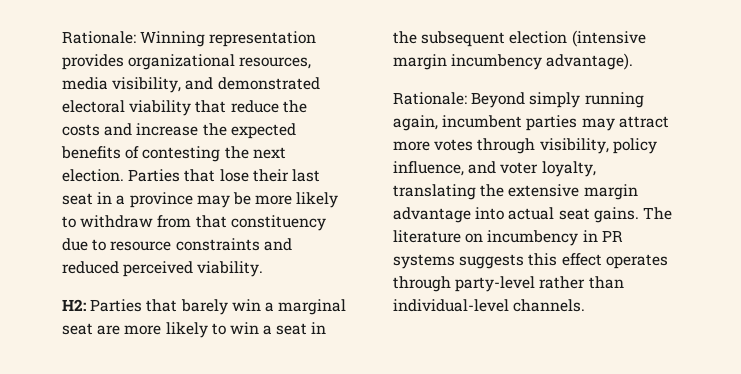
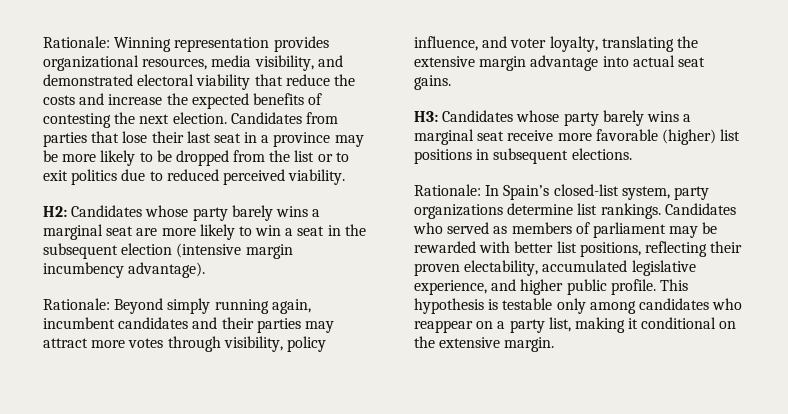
- Parties that lose their last seat in a province may be more likely to withdraw from that constituency due to resource constraints and reduced perceived viability.
+ Candidates from parties that lose their last seat in a province may be more likely to be dropped from the list or to exit politics due to reduced perceived viability.
- H2: Parties that barely win a marginal seat are more likely to win a seat in the subsequent election (intensive margin incumbency advantage).
+ H2: Candidates whose party barely wins a marginal seat are more likely to win a seat in the subsequent election (intensive margin incumbency advantage).
- Rationale: Beyond simply running again, incumbent parties may attract more votes through visibility, policy influence, and voter loyalty, translating the extensive margin advantage into actual seat gains. The literature on incumbency in PR systems suggests this effect operates through party-level rather than individual-level channels.
+ Rationale: Beyond simply running again, incumbent candidates and their parties may attract more votes through visibility, policy influence, and voter loyalty, translating the extensive margin advantage into actual seat gains.
+ H3: Candidates whose party barely wins a marginal seat receive more favorable (higher) list positions in subsequent elections.
+ Rationale: In Spain’s closed-list system, party organizations determine list rankings. Candidates who served as members of parliament may be rewarded with better list positions, reflecting their proven electability, accumulated legislative experience, and higher public profile. This hypothesis is testable only among candidates who reappear on a party list, making it conditional on the extensive margin.

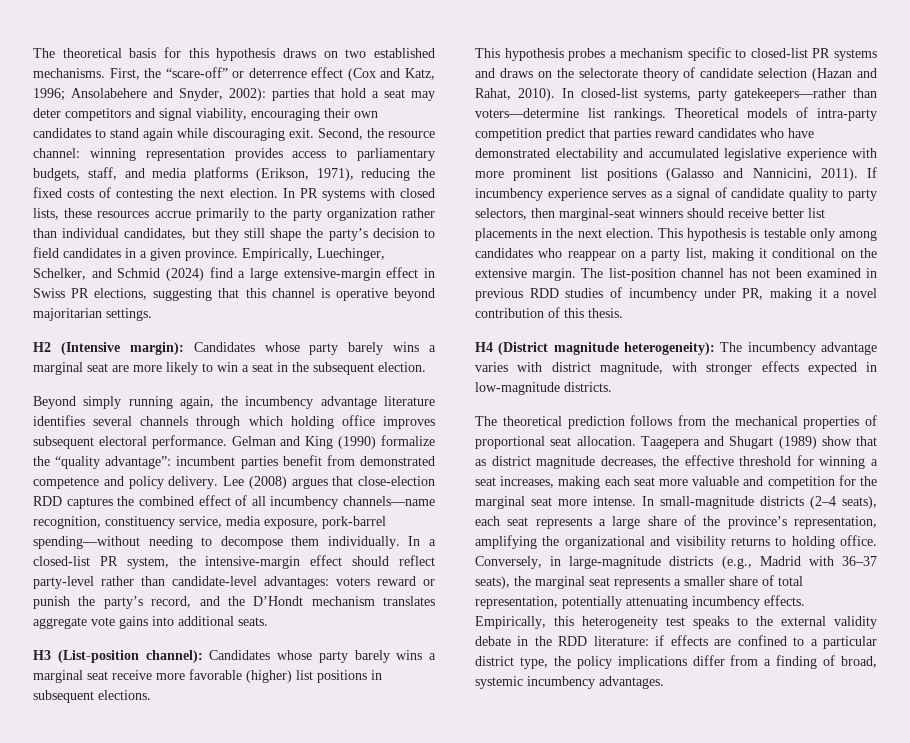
- Rationale: Winning representation provides organizational resources, media visibility, and demonstrated electoral viability that reduce the costs and increase the expected benefits of contesting the next election.
+ The theoretical basis for this hypothesis draws on two established mechanisms. First, the “scare-off” or deterrence effect (Cox and Katz, 1996; Ansolabehere and Snyder, 2002): parties that hold a seat may deter competitors and signal viability, encouraging their own candidates to stand again while discouraging exit. Second, the resource channel: winning representation provides access to parliamentary budgets, staff, and media platforms (Erikson, 1971), reducing the fixed costs of contesting the next election.
- Candidates from parties that lose their last seat in a province may be more likely to be dropped from the list or to exit politics due to reduced perceived viability.
- H2: Candidates whose party barely wins a marginal seat are more likely to win a seat in the subsequent election (intensive margin incumbency advantage).
- Rationale: Beyond simply running again, incumbent candidates and their parties may attract more votes through visibility, policy influence, and voter loyalty, translating the extensive margin advantage into actual seat gains.
- H3: Candidates whose party barely wins a marginal seat receive more favorable (higher) list positions in subsequent elections.
+ In PR systems with closed lists, these resources accrue primarily to the party organization rather than individual candidates, but they still shape the party’s decision to field candidates in a given province. Empirically, Luechinger, Schelker, and Schmid (2024) find a large extensive-margin effect in Swiss PR elections, suggesting that this channel is operative beyond majoritarian settings.
+ H2 (Intensive margin): Candidates whose party barely wins a marginal seat are more likely to win a seat in the subsequent election.
+ Beyond simply running again, the incumbency advantage literature identifies several channels through which holding office improves subsequent electoral performance. Gelman and King (1990) formalize the “quality advantage”: incumbent parties benefit from demonstrated competence and policy delivery. Lee (2008) argues that close-election RDD captures the combined effect of all incumbency channels—name recognition, constituency service, media exposure, pork-barrel spending—without needing to decompose them individually. In a closed-list PR system, the intensive-margin effect should reflect party-level rather than candidate-level advantages: voters reward or punish the party’s record, and the D’Hondt mechanism translates aggregate vote gains into additional seats.
+ H3 (List-position channel): Candidates whose party barely wins a marginal seat receive more favorable (higher) list positions in subsequent elections.
- Rationale: In Spain’s closed-list system, party organizations determine list rankings. Candidates who served as members of parliament may be rewarded with better list positions, reflecting their proven electability, accumulated legislative experience, and higher public profile.
+ This hypothesis probes a mechanism specific to closed-list PR systems and draws on the selectorate theory of candidate selection (Hazan and Rahat, 2010). In closed-list systems, party gatekeepers—rather than voters—determine list rankings. Theoretical models of intra-party competition predict that parties reward candidates who have demonstrated electability and accumulated legislative experience with more prominent list positions (Galasso and Nannicini, 2011). If incumbency experience serves as a signal of candidate quality to party selectors, then marginal-seat winners should receive better list placements in the next election.
+ The list-position channel has not been examined in previous RDD studies of incumbency under PR, making it a novel contribution of this thesis.
+ H4 (District magnitude heterogeneity): The incumbency advantage varies with district magnitude, with stronger effects expected in low-magnitude districts.
+ The theoretical prediction follows from the mechanical properties of proportional seat allocation. Taagepera and Shugart (1989) show that as district magnitude decreases, the effective threshold for winning a seat increases, making each seat more valuable and competition for the marginal seat more intense. In small-magnitude districts (2–4 seats), each seat represents a large share of the province’s representation, amplifying the organizational and visibility returns to holding office. Conversely, in large-magnitude districts (e.g., Madrid with 36–37 seats), the marginal seat represents a smaller share of total representation, potentially attenuating incumbency effects. Empirically, this heterogeneity test speaks to the external validity debate in the RDD literature: if effects are confined to a particular district type, the policy implications differ from a finding of broad, systemic incumbency advantages.

